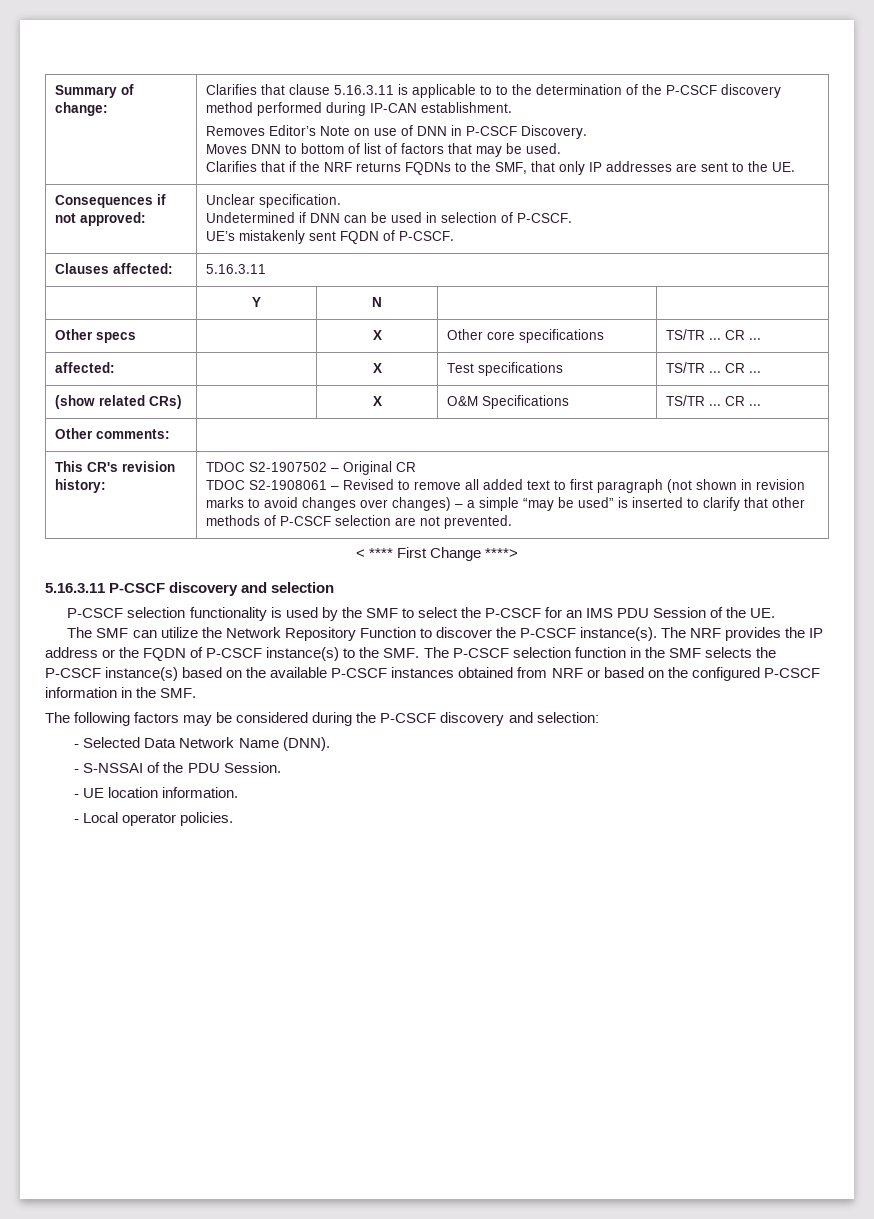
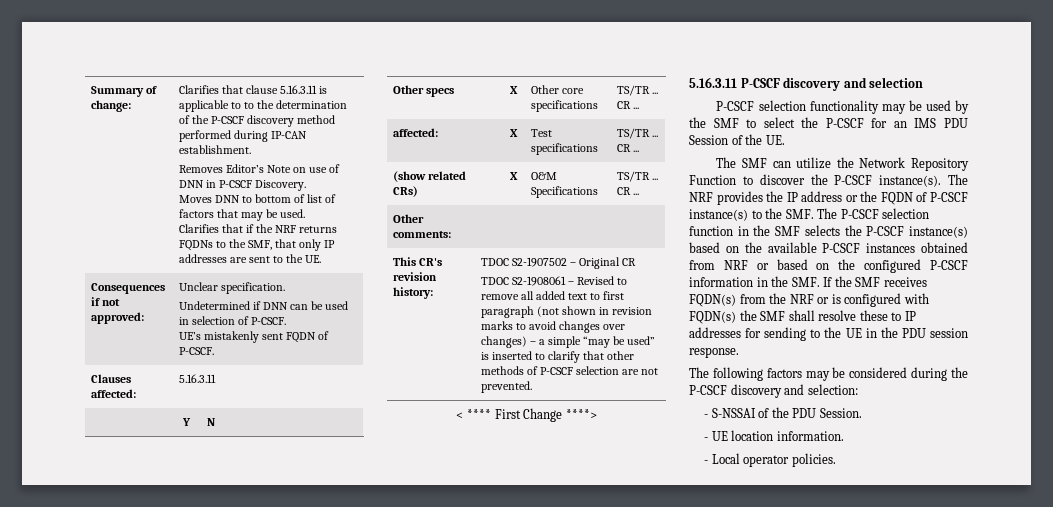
- P-CSCF selection functionality is used by the SMF to select the P-CSCF for an IMS PDU Session of the UE.
+ P-CSCF selection functionality may be used by the SMF to select the P-CSCF for an IMS PDU Session of the UE.
- The NRF provides the IP address or the FQDN of P-CSCF instance(s) to the SMF. The P-CSCF selection function in the SMF selects the P-CSCF instance(s) based on the available P-CSCF instances obtained from NRF or based on the configured P-CSCF information in the SMF.
+ The NRF provides the IP address or the FQDN of P-CSCF instance(s) to the SMF. The P-CSCF selection function in the SMF selects the P-CSCF instance(s) based on the available P-CSCF instances obtained from NRF or based on the configured P-CSCF information in the SMF. If the SMF receives FQDN(s) from the NRF or is configured with FQDN(s) the SMF shall resolve these to IP addresses for sending to the UE in the PDU session response.
- - Selected Data Network Name (DNN).

